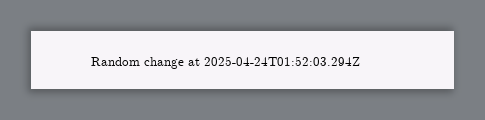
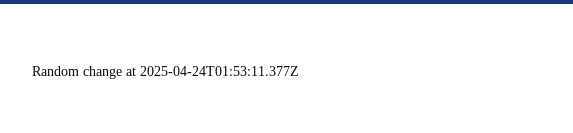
- Random change at 2025-04-24T01:52:03.294Z
+ Random change at 2025-04-24T01:53:11.377Z

